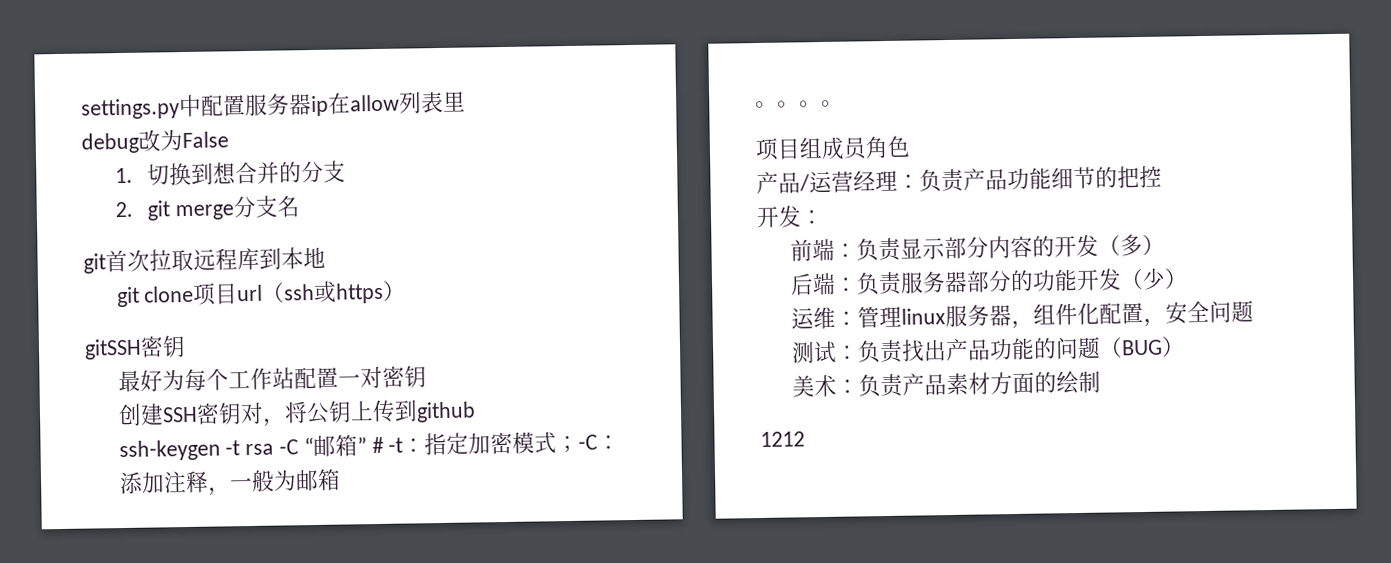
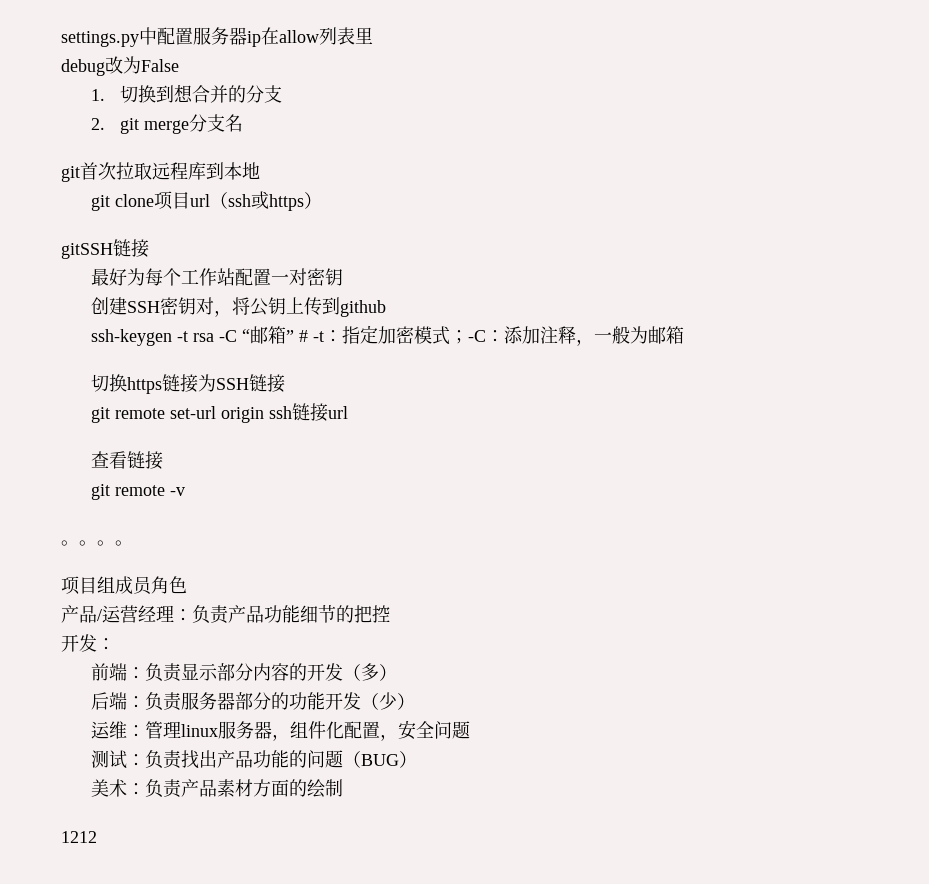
- gitSSH密钥
+ gitSSH链接
+ 切换https链接为SSH链接
+ git remote set-url origin ssh链接url
+ 查看链接
+ git remote -v

